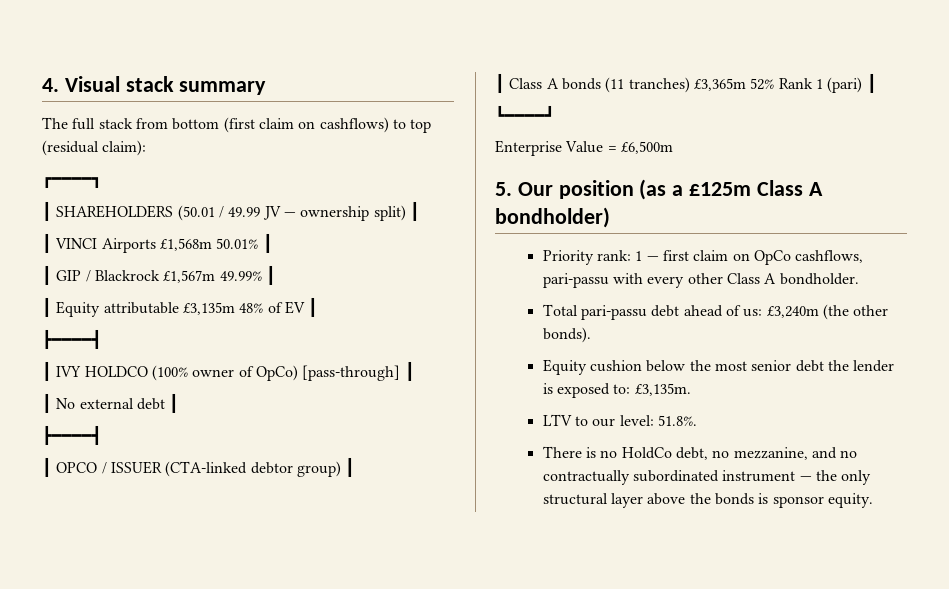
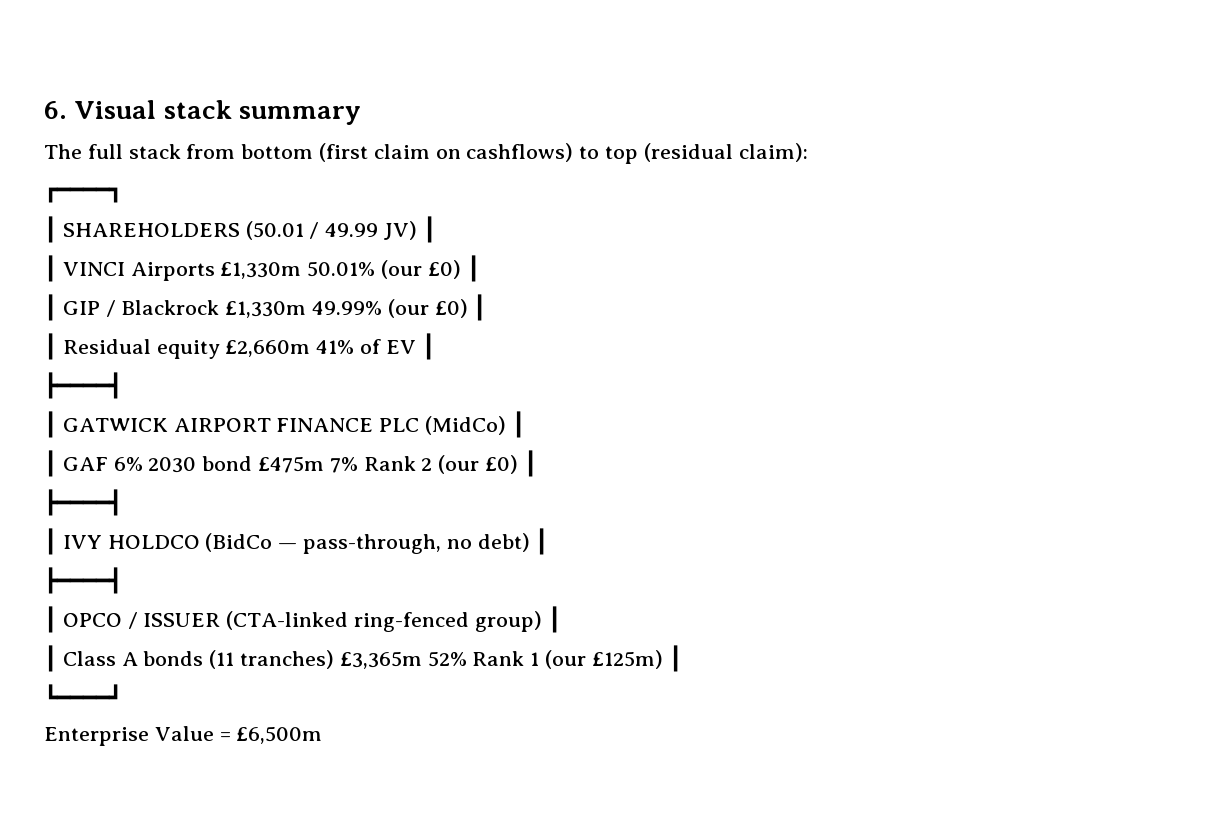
- 4. Visual stack summary
+ 6. Visual stack summary
- ┃ SHAREHOLDERS (50.01 / 49.99 JV — ownership split) ┃
+ ┃ SHAREHOLDERS (50.01 / 49.99 JV) ┃
- ┃ VINCI Airports £1,568m 50.01% ┃
+ ┃ VINCI Airports £1,330m 50.01% (our £0) ┃
- ┃ GIP / Blackrock £1,567m 49.99% ┃
- ┃ Equity attributable £3,135m 48% of EV ┃
+ ┃ GIP / Blackrock £1,330m 49.99% (our £0) ┃
+ ┃ Residual equity £2,660m 41% of EV ┃
- ┃ IVY HOLDCO (100% owner of OpCo) [pass-through] ┃
- ┃ No external debt ┃
+ ┃ GATWICK AIRPORT FINANCE PLC (MidCo) ┃
+ ┃ GAF 6% 2030 bond £475m 7% Rank 2 (our £0) ┃
+ ┣━━━━┫
+ ┃ IVY HOLDCO (BidCo — pass-through, no debt) ┃
- ┃ OPCO / ISSUER (CTA-linked debtor group) ┃
+ ┃ OPCO / ISSUER (CTA-linked ring-fenced group) ┃
- ┃ Class A bonds (11 tranches) £3,365m 52% Rank 1 (pari) ┃
+ ┃ Class A bonds (11 tranches) £3,365m 52% Rank 1 (our £125m) ┃
- 5. Our position (as a £125m Class A bondholder)
- Priority rank: 1 — first claim on OpCo cashflows, pari-passu with every other Class A bondholder.
- Total pari-passu debt ahead of us: £3,240m (the other bonds).
- Equity cushion below the most senior debt the lender is exposed to: £3,135m.
- LTV to our level: 51.8%.
- There is no HoldCo debt, no mezzanine, and no contractually subordinated instrument — the only structural layer above the bonds is sponsor equity.

